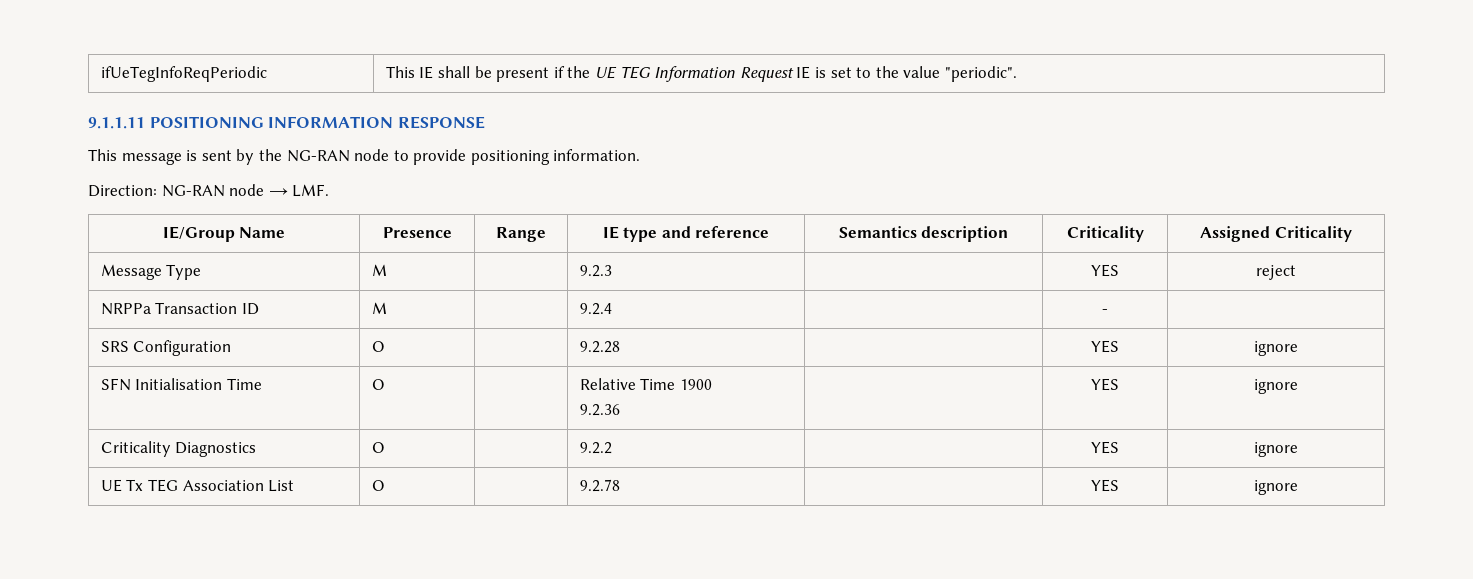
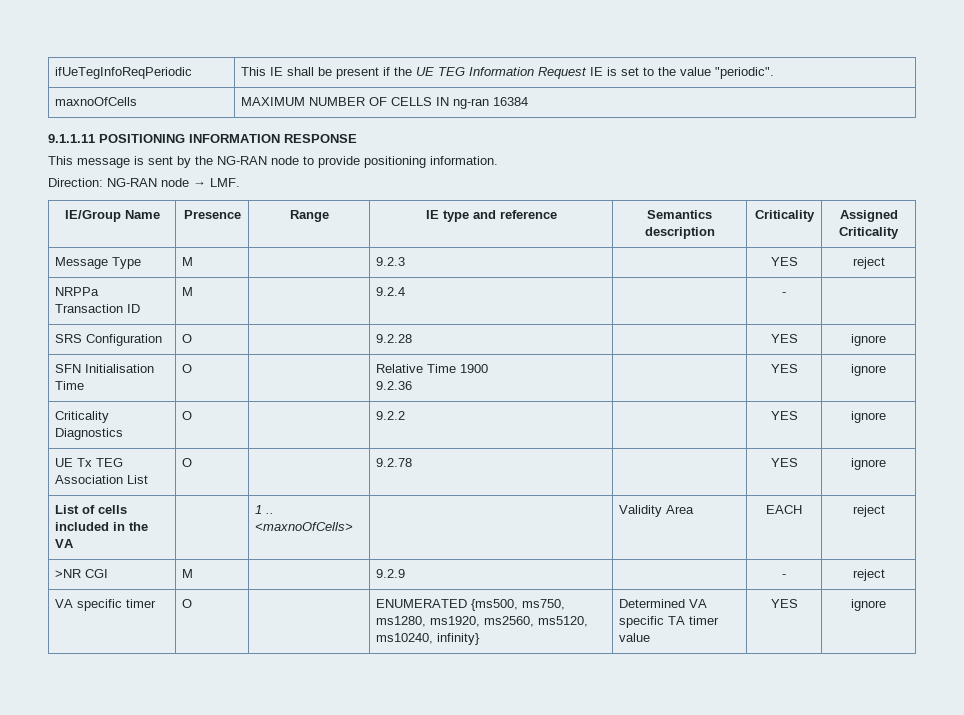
+ maxnoOfCells | MAXIMUM NUMBER OF CELLS IN ng-ran 16384
+ List of cells included in the VA | | 1 .. <maxnoOfCells> | | Validity Area | EACH | reject
+ >NR CGI | M | | 9.2.9 | | - | reject
+ VA specific timer | O | | ENUMERATED {ms500, ms750, ms1280, ms1920, ms2560, ms5120, ms10240, infinity} | Determined VA specific TA timer value | YES | ignore

